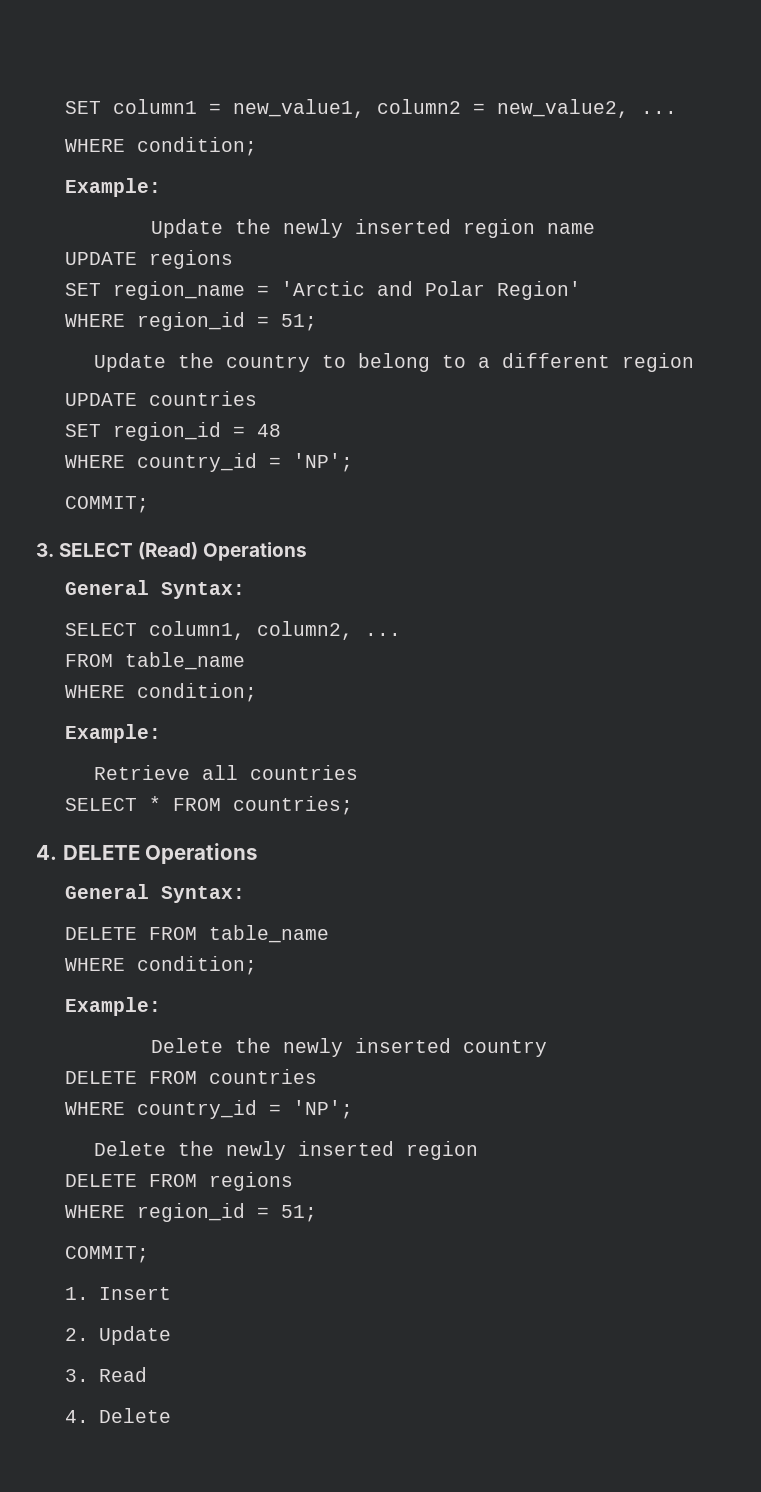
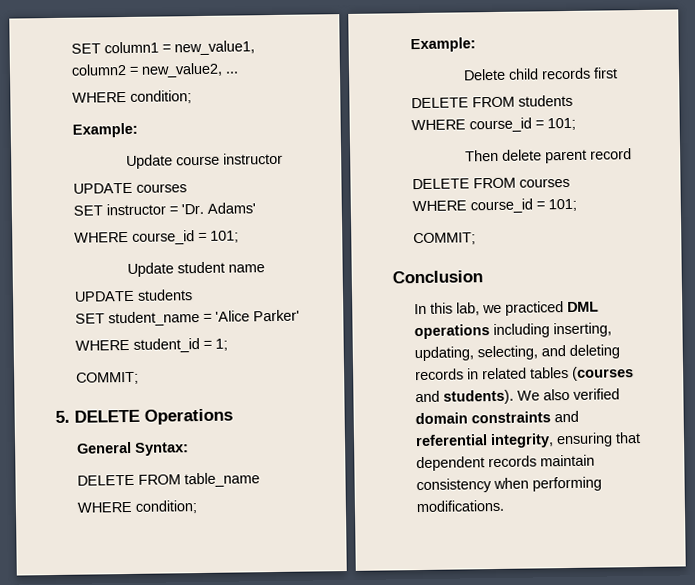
- Update the newly inserted region name
+ Update course instructor
+ UPDATE courses
+ SET instructor = 'Dr. Adams'
+ WHERE course_id = 101;
+ Update student name
- UPDATE regions
- SET region_name = 'Arctic and Polar Region'
- WHERE region_id = 51;
- Update the country to belong to a different region
- UPDATE countries
- SET region_id = 48
- WHERE country_id = 'NP';
+ UPDATE students
+ SET student_name = 'Alice Parker'
+ WHERE student_id = 1;
  COMMIT;
- 3. SELECT (Read) Operations
- General Syntax:
- SELECT column1, column2, ...
- FROM table_name
- WHERE condition;
- Example:
- Retrieve all countries
- SELECT * FROM countries;
- 4. DELETE Operations
+ 5. DELETE Operations
- Delete the newly inserted country
- DELETE FROM countries
- WHERE country_id = 'NP';
- Delete the newly inserted region
- DELETE FROM regions
- WHERE region_id = 51;
+ Delete child records first
+ DELETE FROM students
+ WHERE course_id = 101;
+ Then delete parent record
+ DELETE FROM courses
+ WHERE course_id = 101;
  COMMIT;
- 1. Insert
- 2. Update
- 3. Read
- 4. Delete
+ Conclusion
+ In this lab, we practiced DML operations including inserting, updating, selecting, and deleting records in related tables (courses and students). We also verified domain constraints and referential integrity, ensuring that dependent records maintain consistency when performing modifications.

